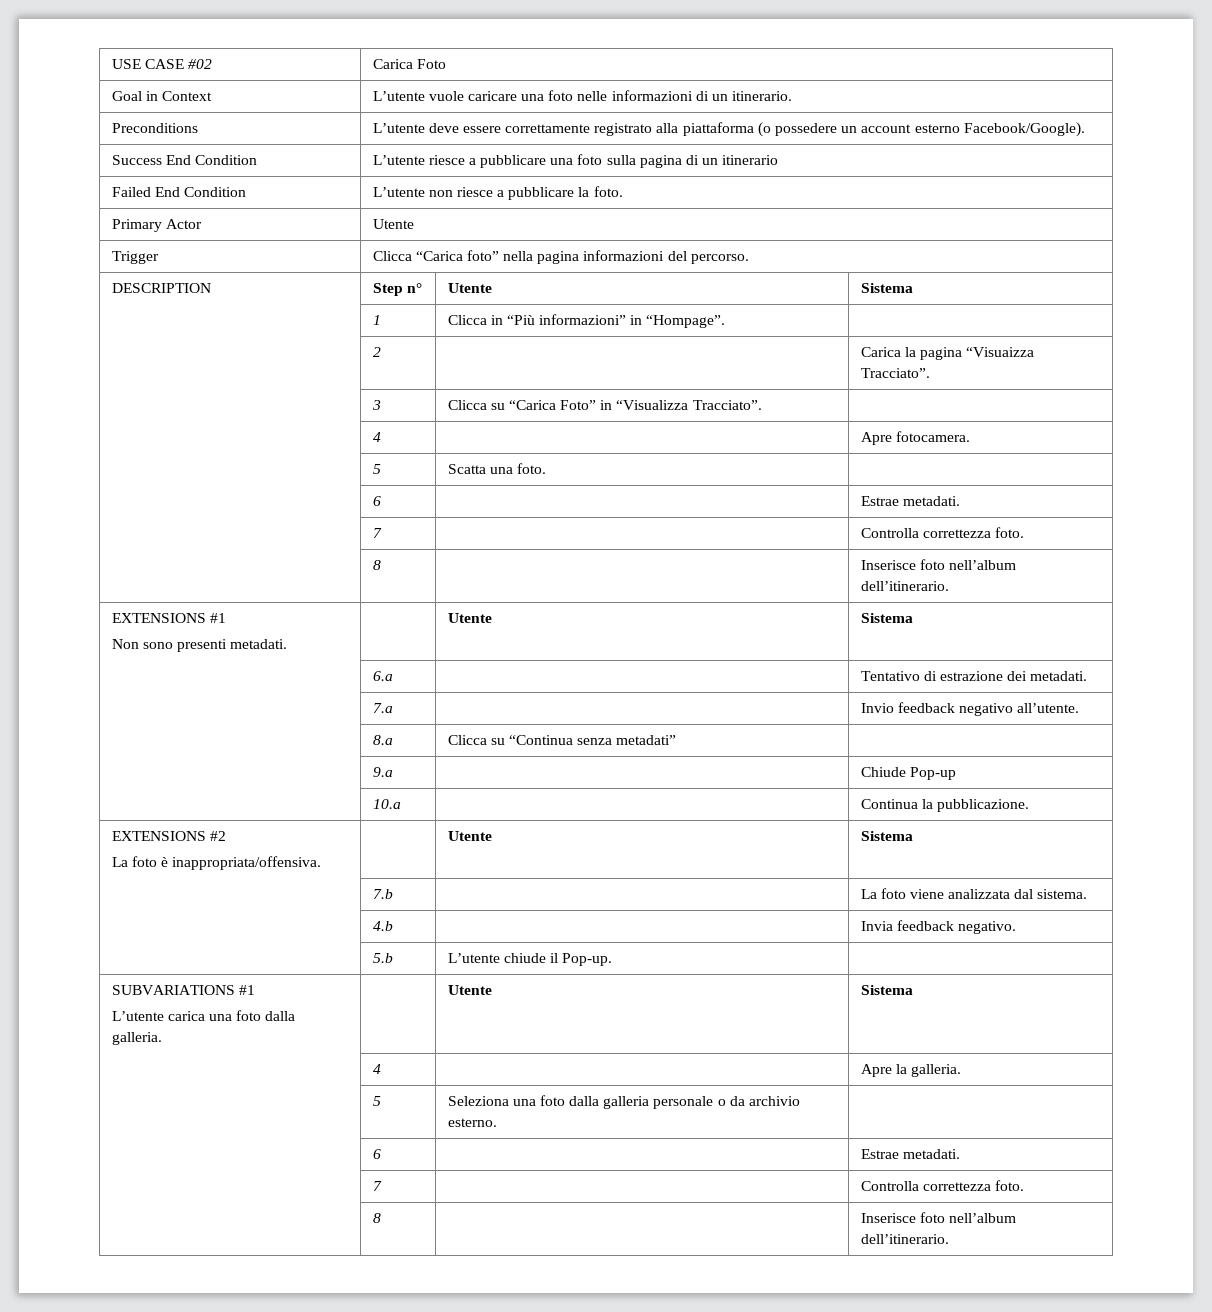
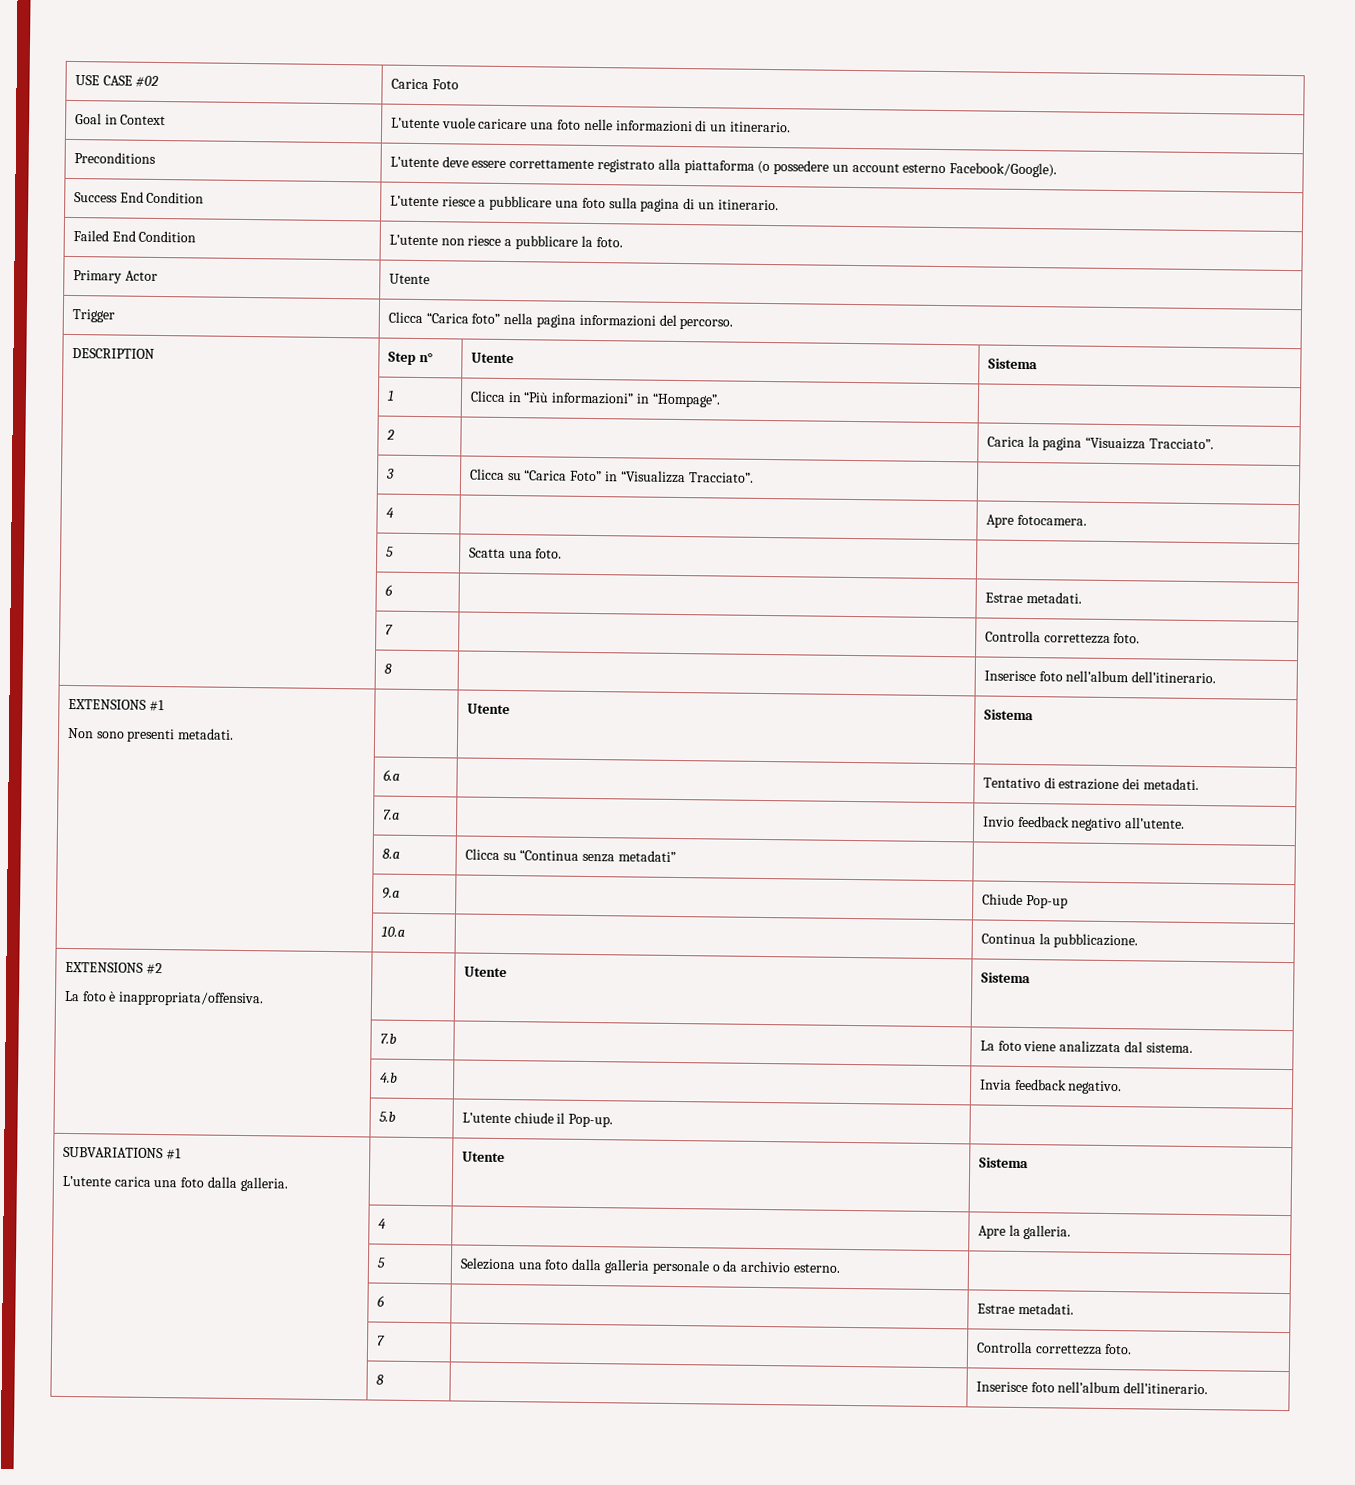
- Success End Condition | L’utente riesce a pubblicare una foto sulla pagina di un itinerario
+ Success End Condition | L’utente riesce a pubblicare una foto sulla pagina di un itinerario.

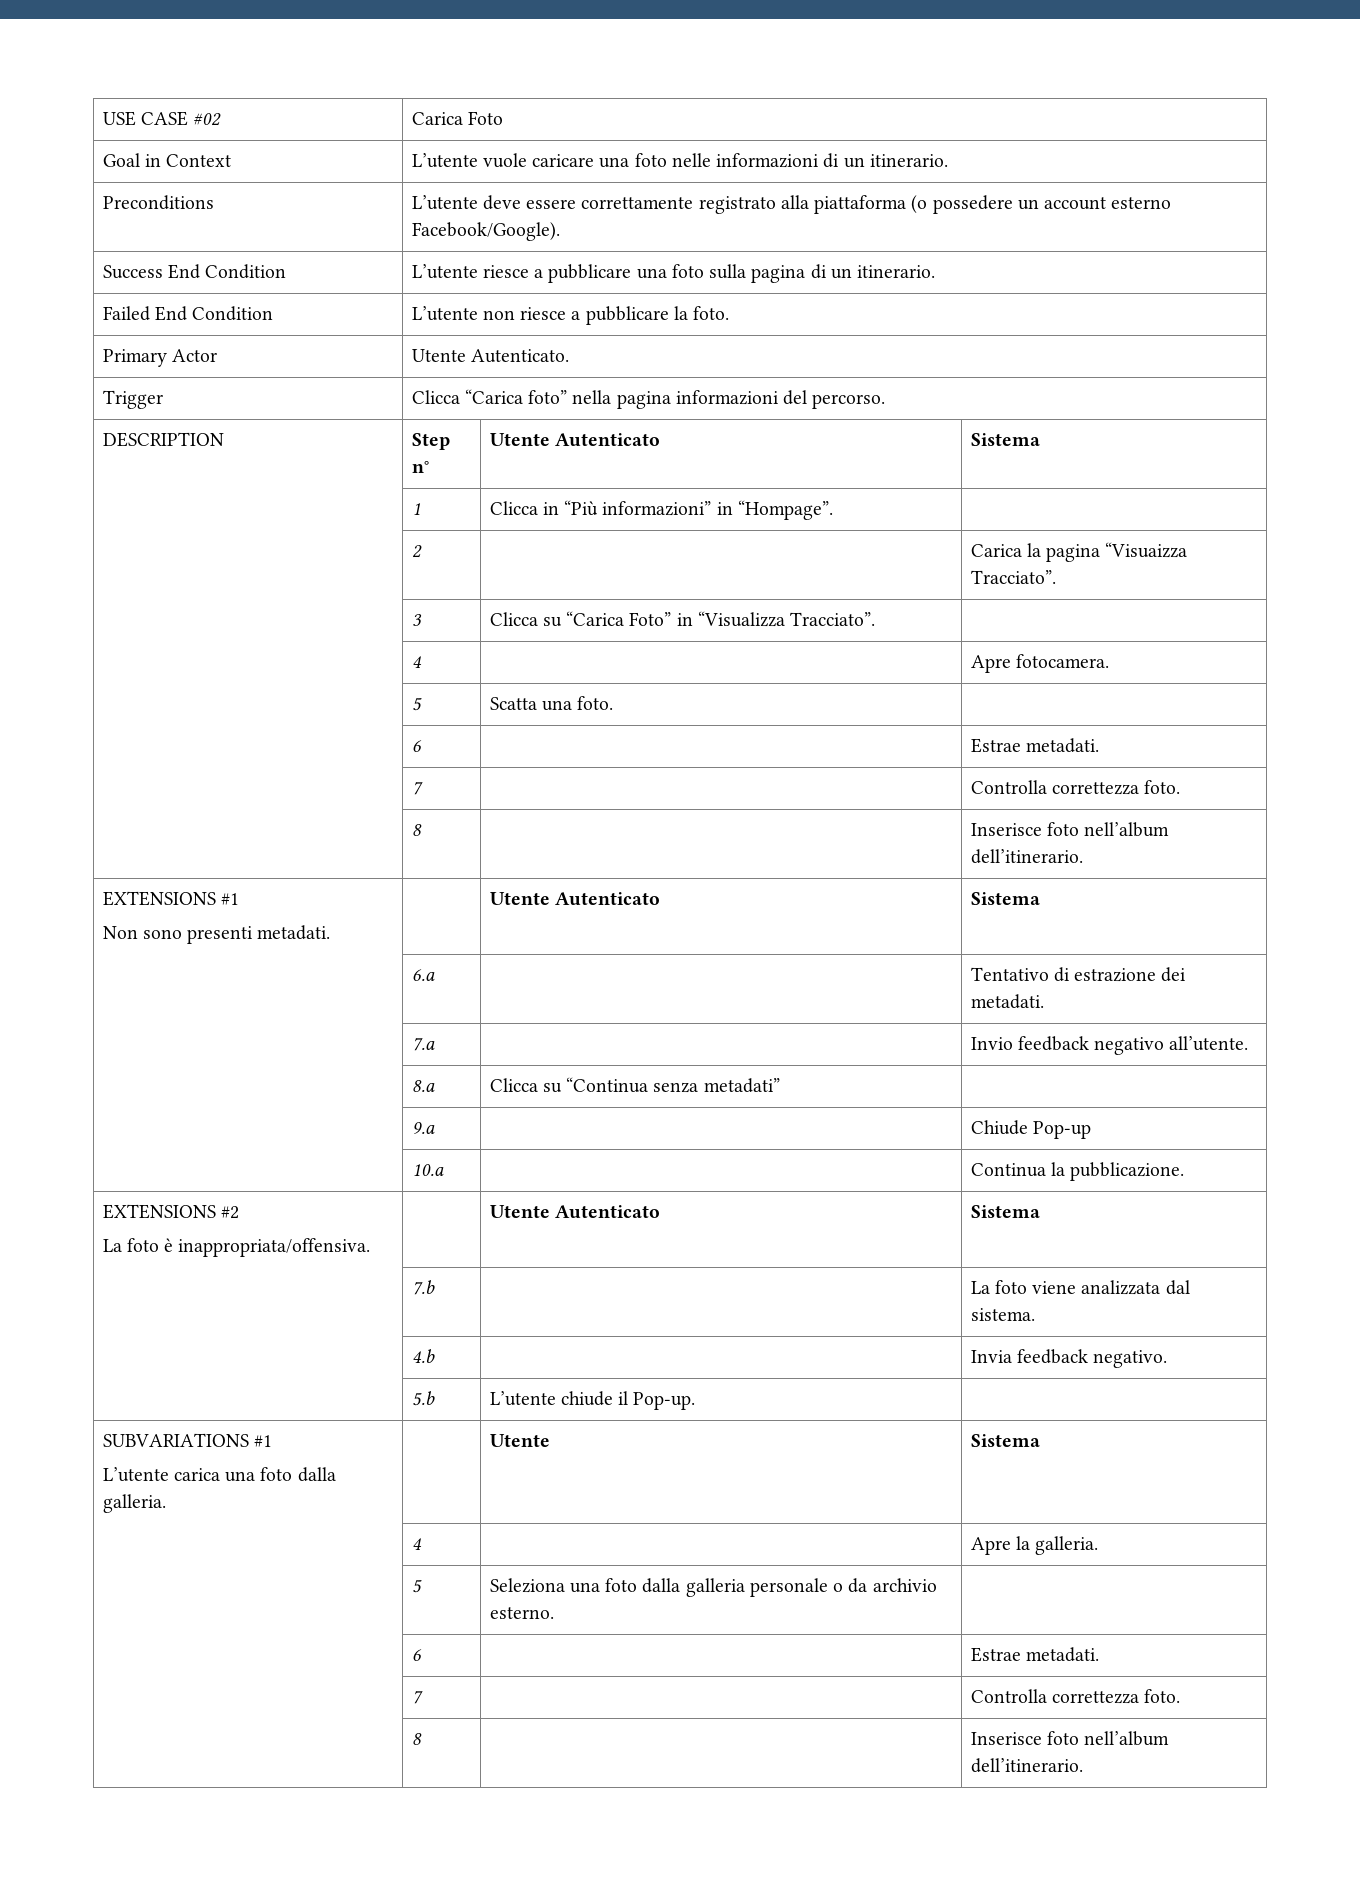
- Primary Actor | Utente
+ Primary Actor | Utente Autenticato.
- DESCRIPTION | Step n° | Utente | Sistema
+ DESCRIPTION | Step n° | Utente Autenticato | Sistema
  EXTENSIONS #1
- Non sono presenti metadati. | | Utente | Sistema
+ Non sono presenti metadati. | | Utente Autenticato | Sistema
  EXTENSIONS #2
- La foto è inappropriata/offensiva. | | Utente | Sistema
+ La foto è inappropriata/offensiva. | | Utente Autenticato | Sistema

